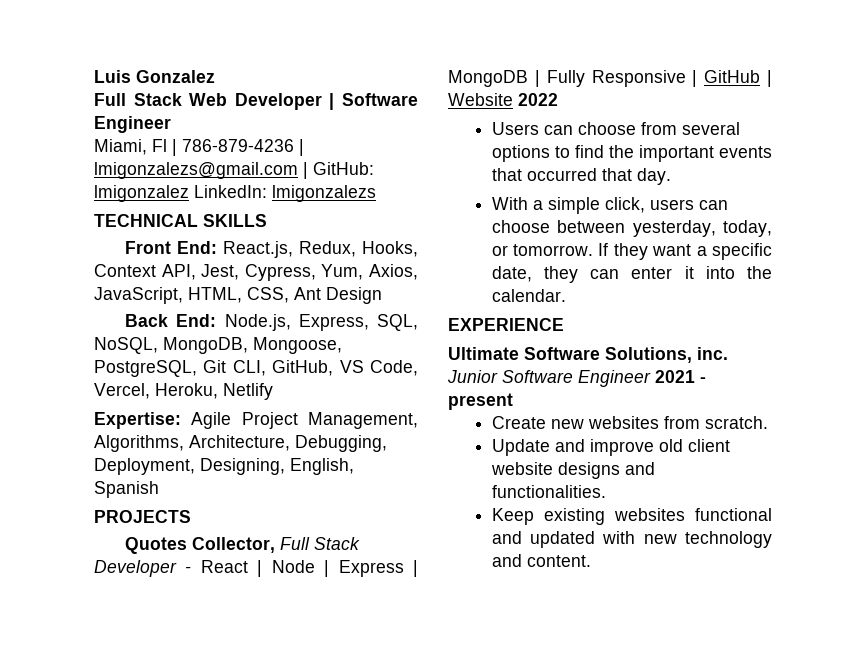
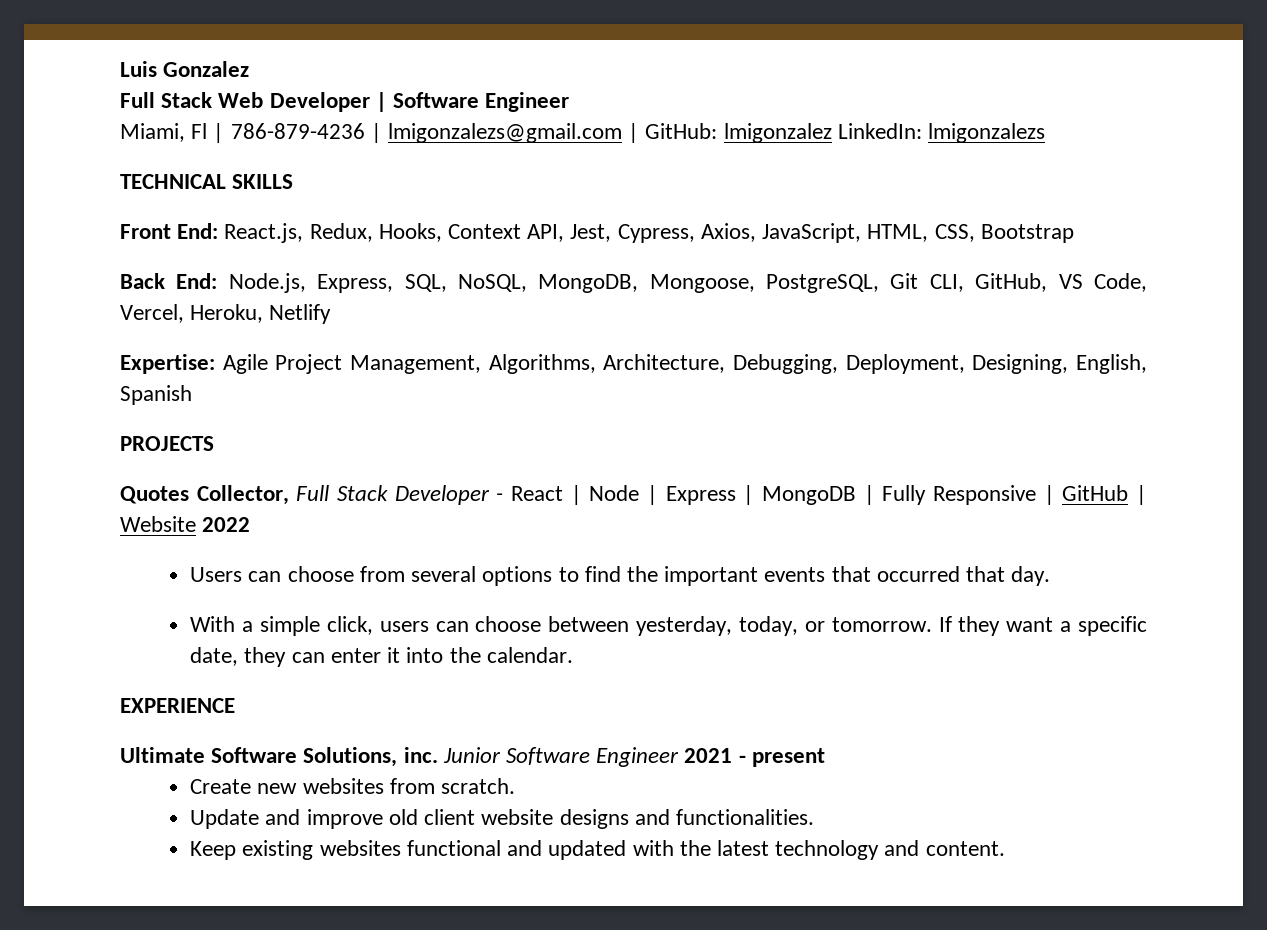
- Front End: React.js, Redux, Hooks, Context API, Jest, Cypress, Yum, Axios, JavaScript, HTML, CSS, Ant Design
+ Front End: React.js, Redux, Hooks, Context API, Jest, Cypress, Axios, JavaScript, HTML, CSS, Bootstrap
- Keep existing websites functional and updated with new technology and content.
+ Keep existing websites functional and updated with the latest technology and content.

